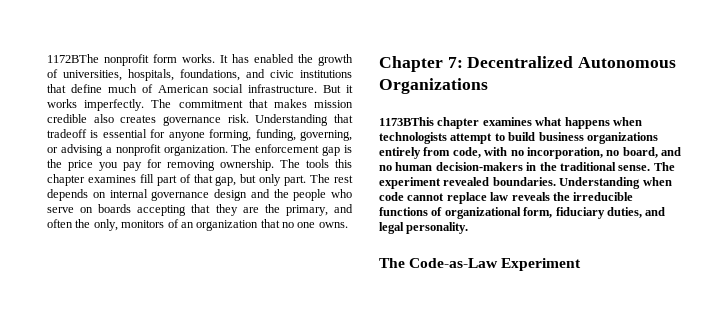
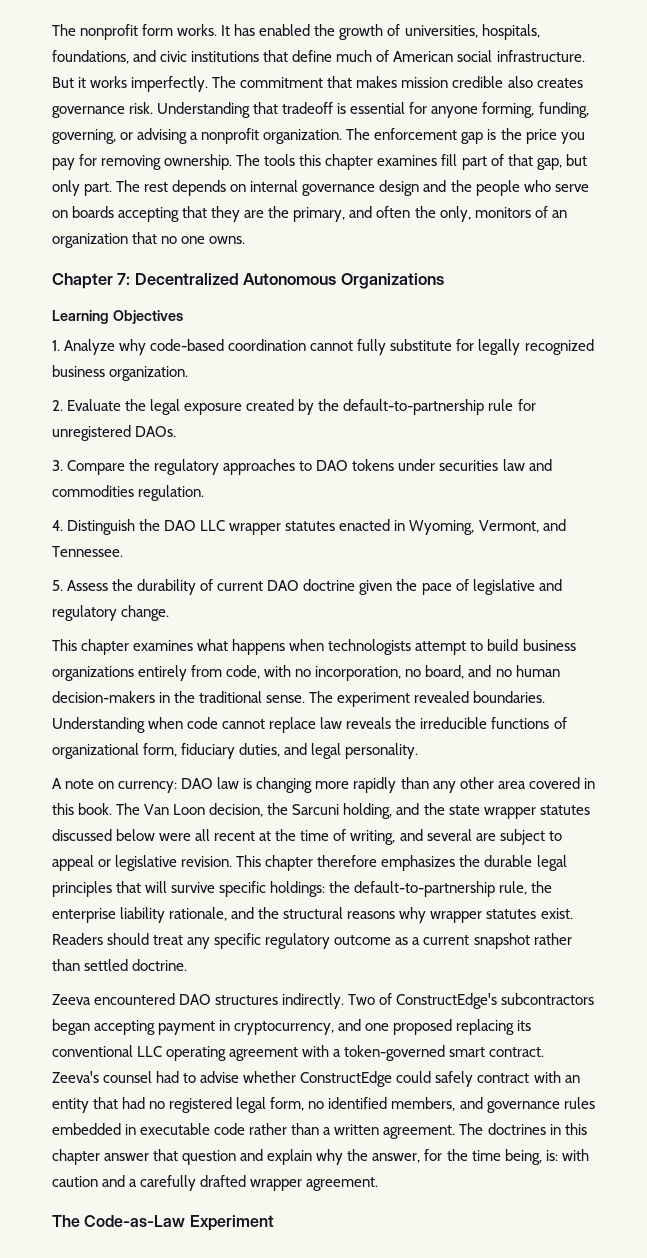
- 1172BThe nonprofit form works.
+ The nonprofit form works.
- 1173BThis chapter examines what happens when technologists attempt to build business organizations entirely from code, with no incorporation, no board, and no human decision-makers in the traditional sense.
+ Learning Objectives
+ 1. Analyze why code-based coordination cannot fully substitute for legally recognized business organization.
+ 2. Evaluate the legal exposure created by the default-to-partnership rule for unregistered DAOs.
+ 3. Compare the regulatory approaches to DAO tokens under securities law and commodities regulation.
+ 4. Distinguish the DAO LLC wrapper statutes enacted in Wyoming, Vermont, and Tennessee.
+ 5. Assess the durability of current DAO doctrine given the pace of legislative and regulatory change.
+ This chapter examines what happens when technologists attempt to build business organizations entirely from code, with no incorporation, no board, and no human decision-makers in the traditional sense.
+ A note on currency: DAO law is changing more rapidly than any other area covered in this book. The Van Loon decision, the Sarcuni holding, and the state wrapper statutes discussed below were all recent at the time of writing, and several are subject to appeal or legislative revision. This chapter therefore emphasizes the durable legal principles that will survive specific holdings: the default-to-partnership rule, the enterprise liability rationale, and the structural reasons why wrapper statutes exist. Readers should treat any specific regulatory outcome as a current snapshot rather than settled doctrine.
+ Zeeva encountered DAO structures indirectly. Two of ConstructEdge's subcontractors began accepting payment in cryptocurrency, and one proposed replacing its conventional LLC operating agreement with a token-governed smart contract. Zeeva's counsel had to advise whether ConstructEdge could safely contract with an entity that had no registered legal form, no identified members, and governance rules embedded in executable code rather than a written agreement. The doctrines in this chapter answer that question and explain why the answer, for the time being, is: with caution and a carefully drafted wrapper agreement.

